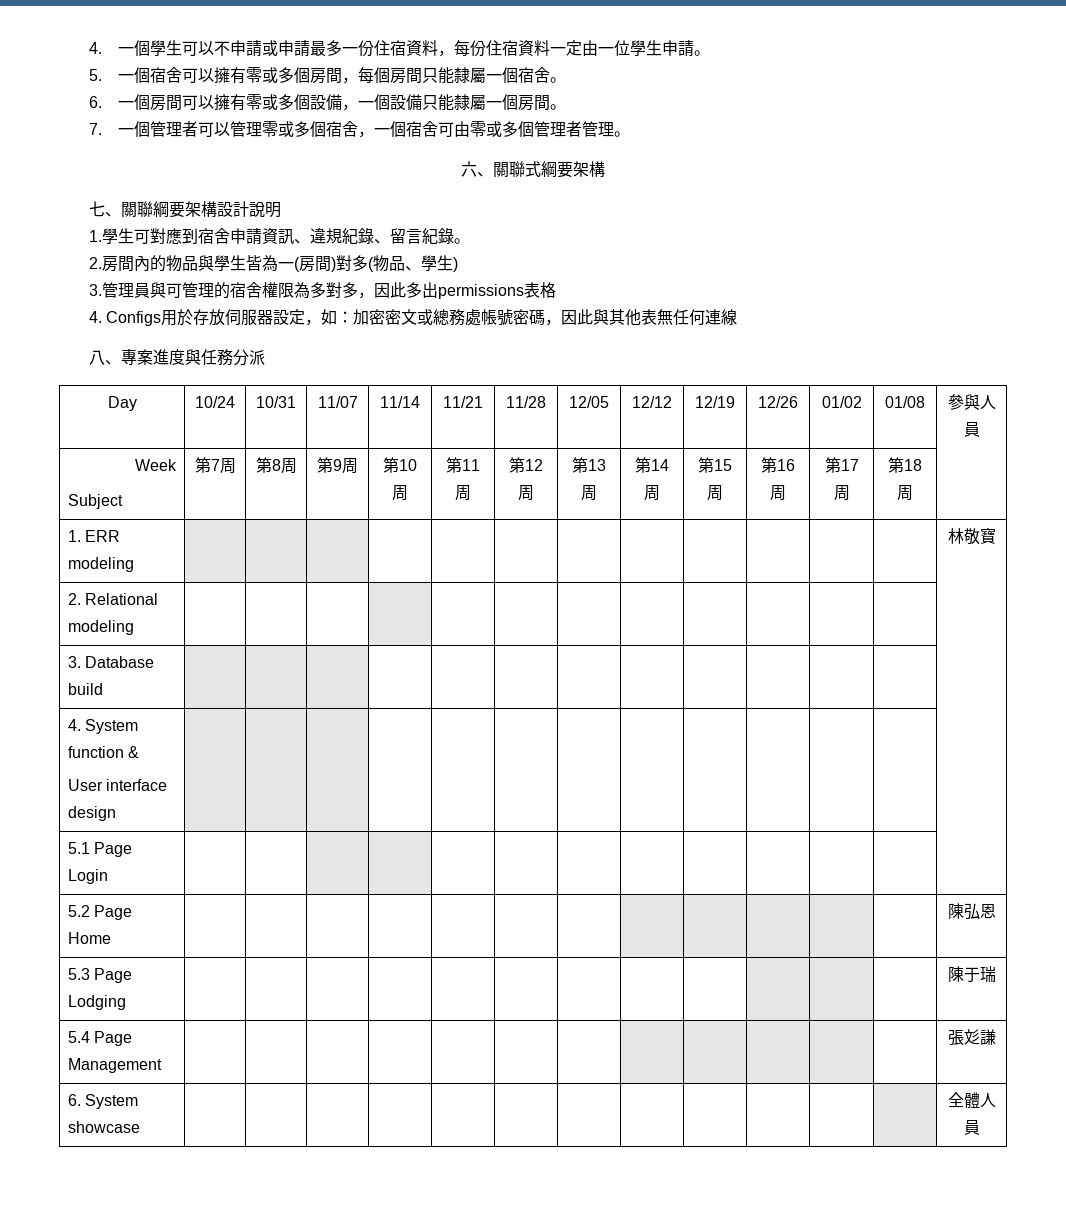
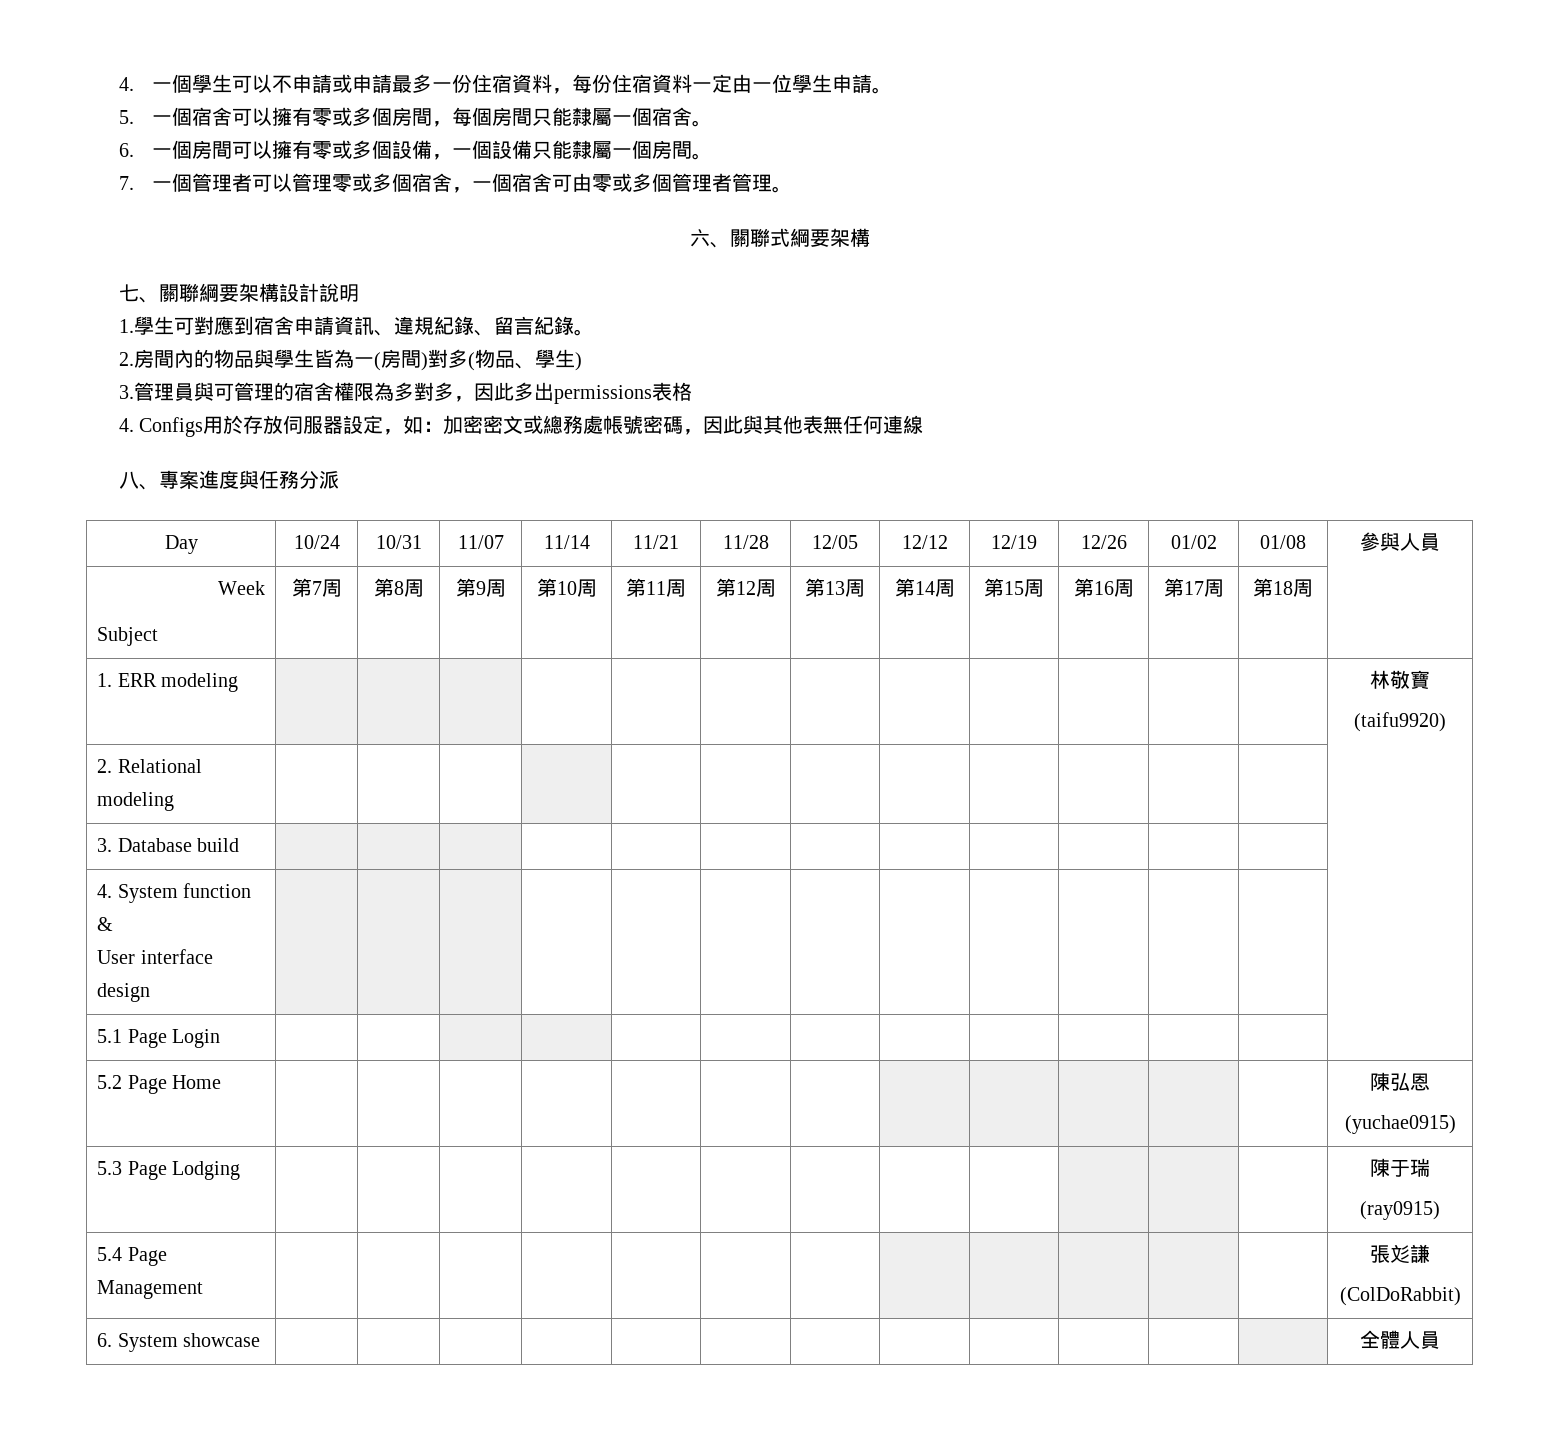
  1. ERR modeling | | | | | | | | | | | | | 林敬寶
+ (taifu9920)
  5.2 Page Home | | | | | | | | | | | | | 陳弘恩
+ (yuchae0915)
  5.3 Page Lodging | | | | | | | | | | | | | 陳于瑞
+ (ray0915)
  5.4 Page Management | | | | | | | | | | | | | 張彣謙
+ (ColDoRabbit)

